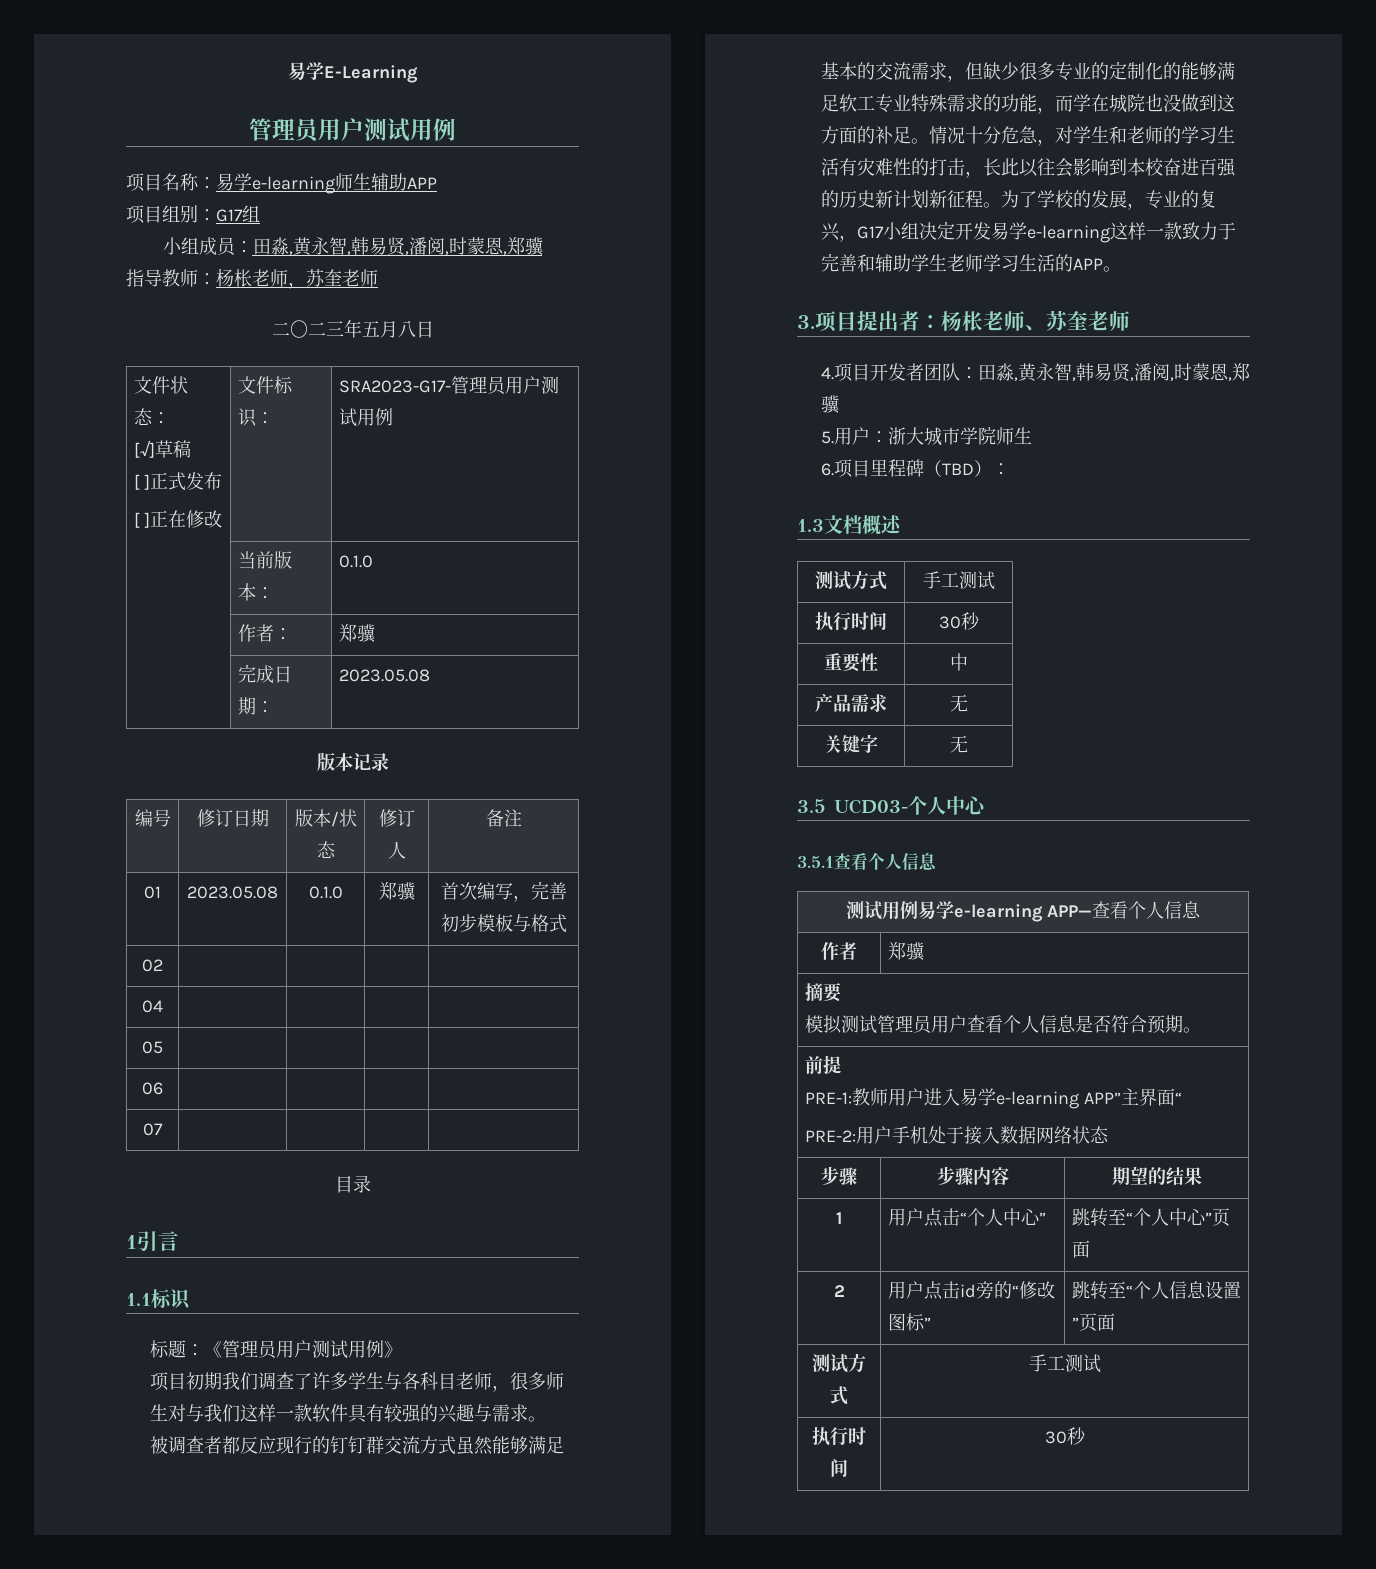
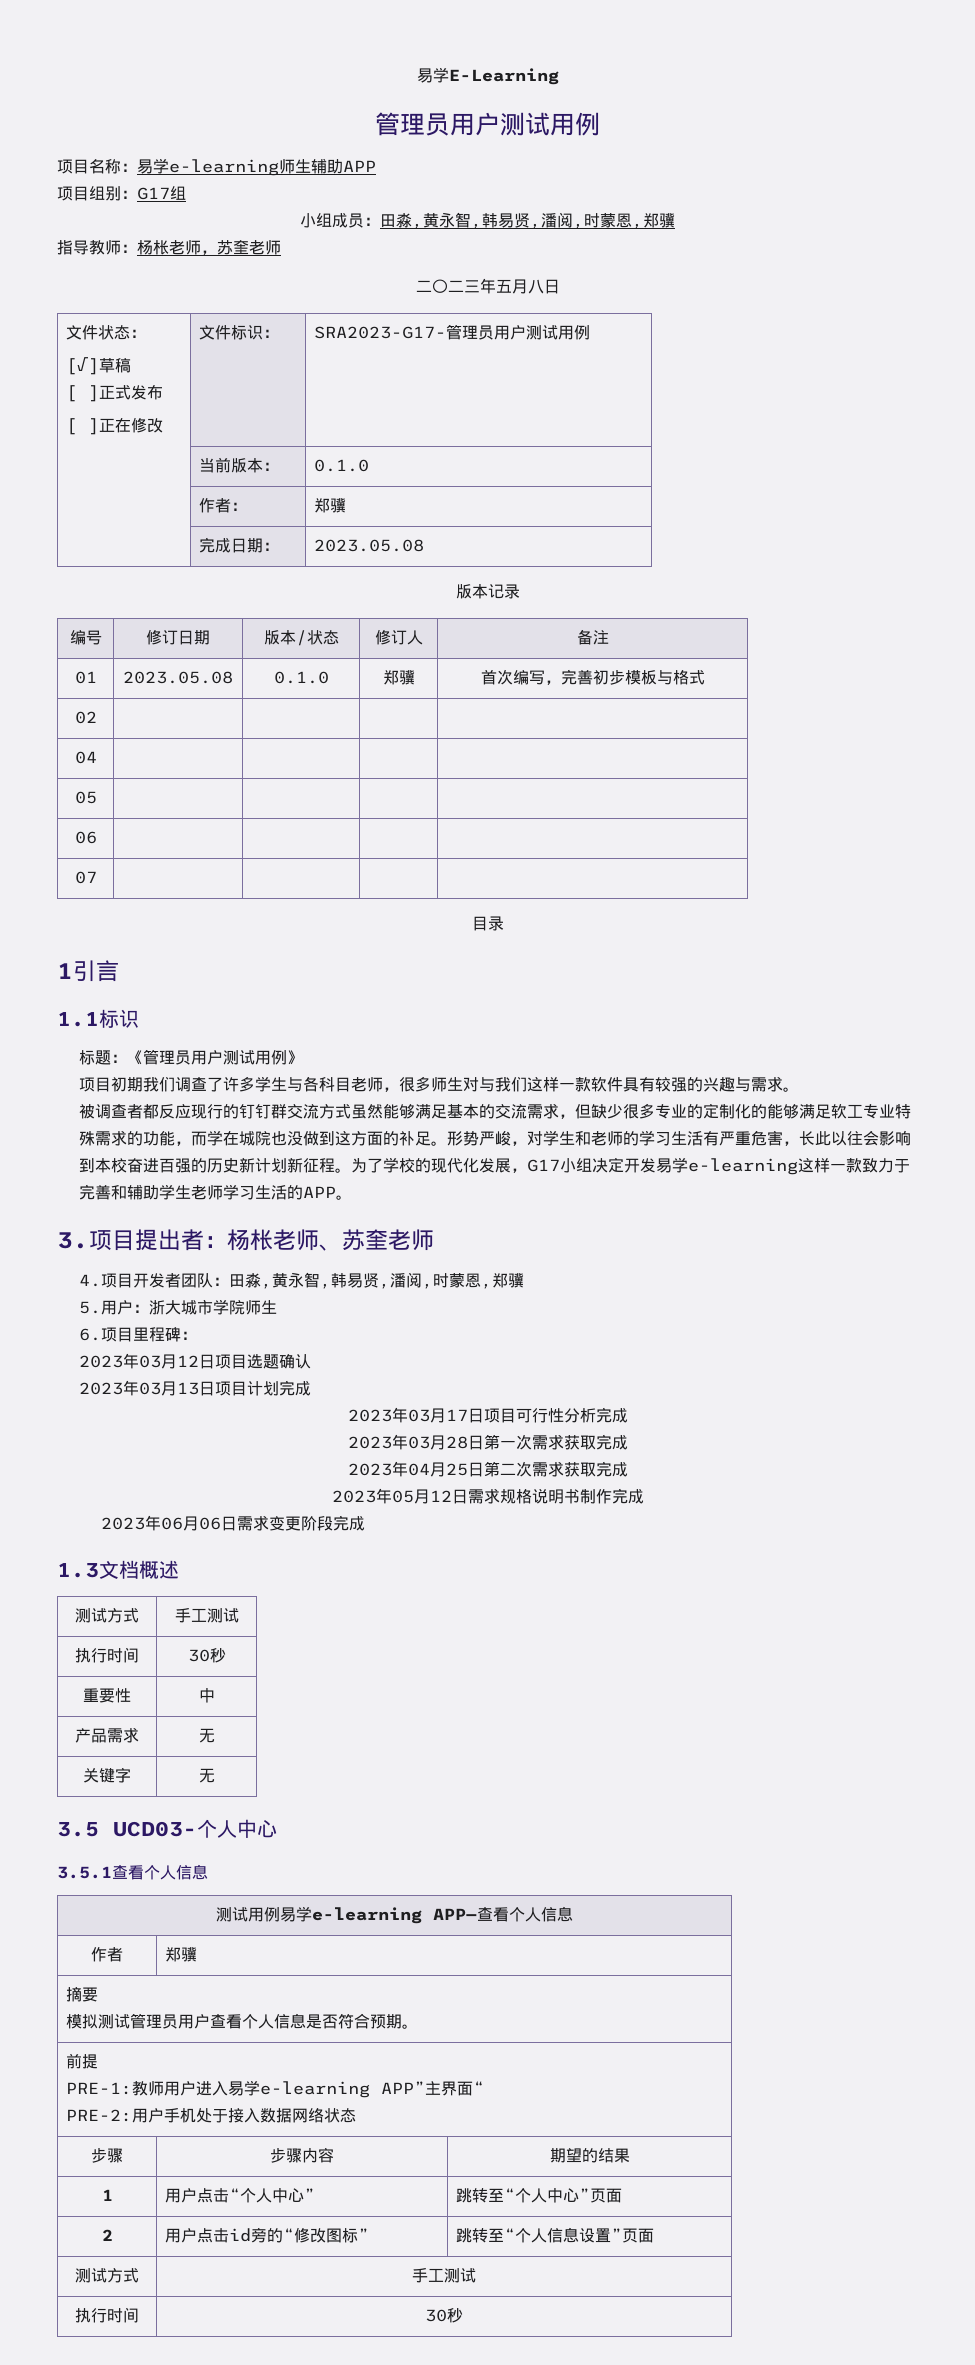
- 情况十分危急，对学生和老师的学习生活有灾难性的打击，长此以往会影响到本校奋进百强的历史新计划新征程。
+ 形势严峻，对学生和老师的学习生活有严重危害，长此以往会影响到本校奋进百强的历史新计划新征程。
- 为了学校的发展，专业的复兴，G17小组决定开发易学e-learning这样一款致力于完善和辅助学生老师学习生活的APP。
+ 为了学校的现代化发展，G17小组决定开发易学e-learning这样一款致力于完善和辅助学生老师学习生活的APP。
- 6.项目里程碑（TBD）：
+ 6.项目里程碑：
+ 2023年03月12日项目选题确认
+ 2023年03月13日项目计划完成
+ 2023年03月17日项目可行性分析完成
+ 2023年03月28日第一次需求获取完成
+ 2023年04月25日第二次需求获取完成
+ 2023年05月12日需求规格说明书制作完成
+ 2023年06月06日需求变更阶段完成

